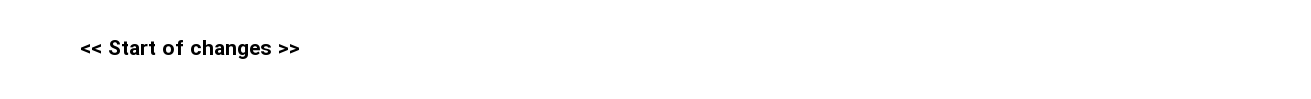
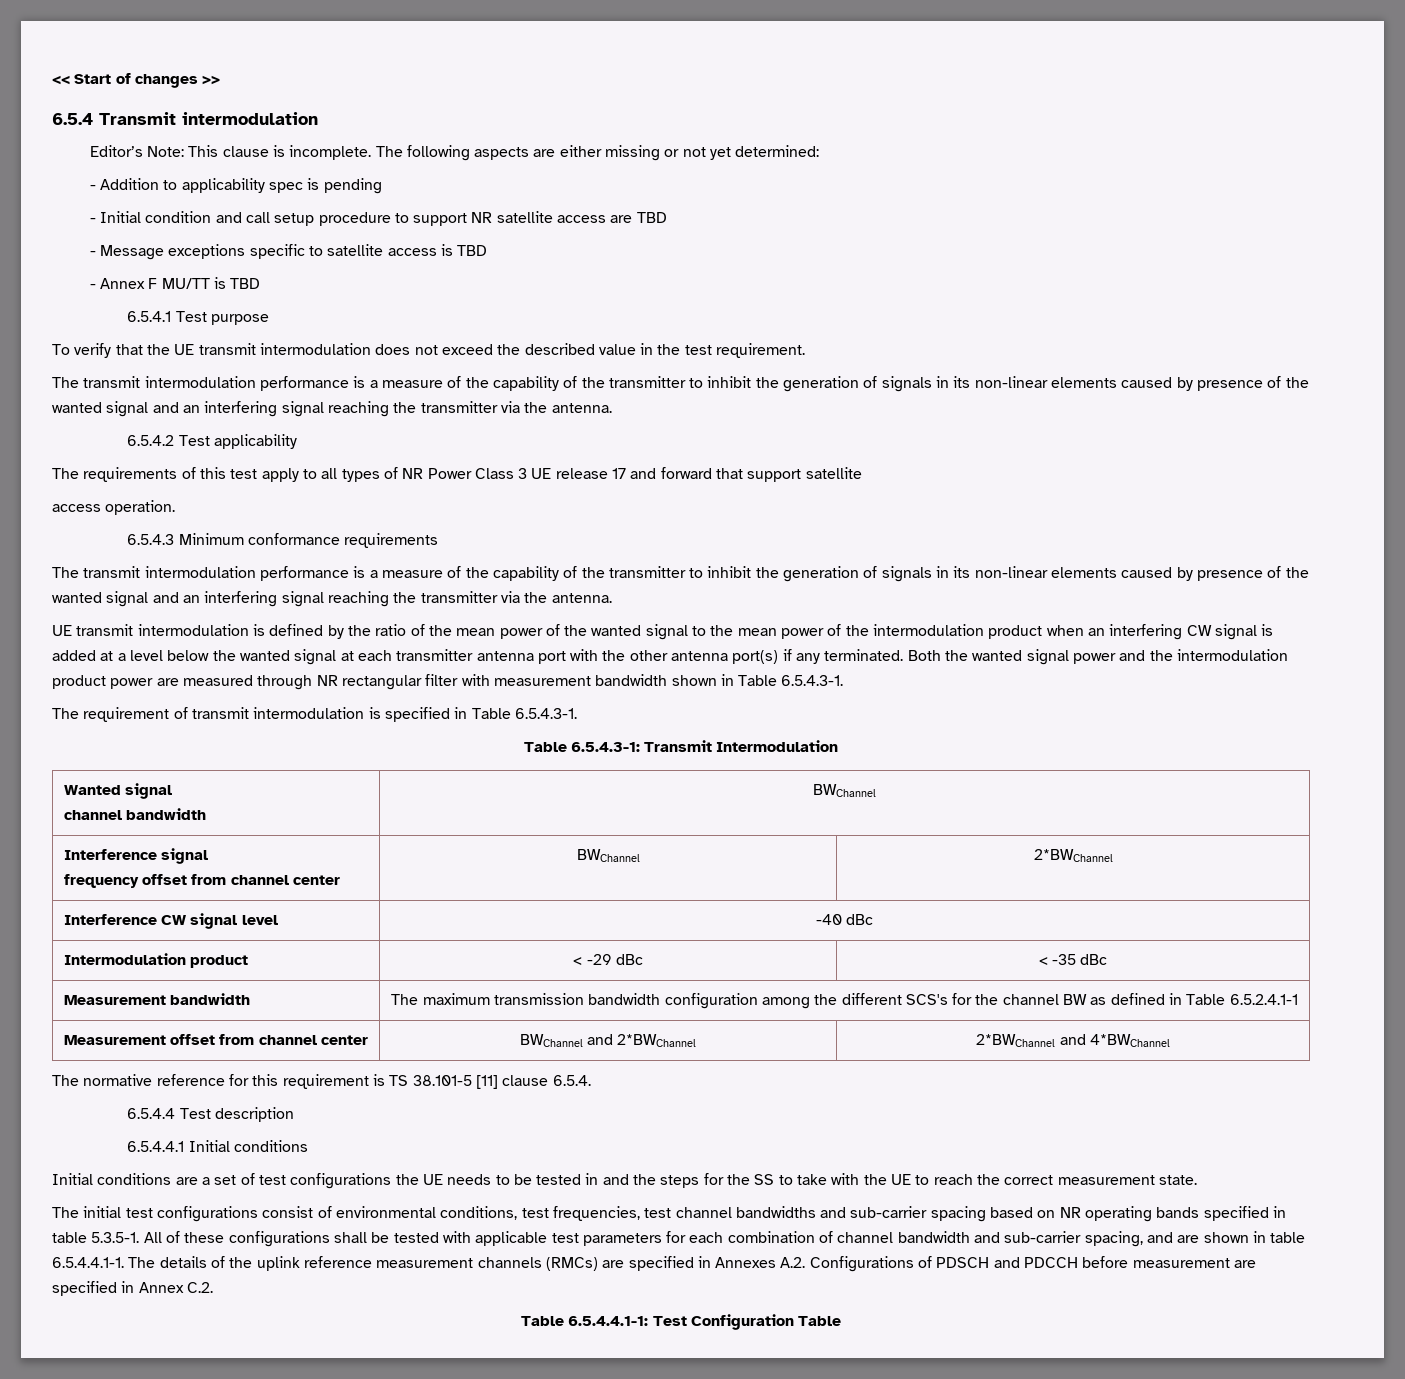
+ 6.5.4 Transmit intermodulation
+ Editor’s Note: This clause is incomplete. The following aspects are either missing or not yet determined:
+ - Addition to applicability spec is pending
+ - Initial condition and call setup procedure to support NR satellite access are TBD
+ - Message exceptions specific to satellite access is TBD
+ - Annex F MU/TT is TBD
+ 6.5.4.1 Test purpose
+ To verify that the UE transmit intermodulation does not exceed the described value in the test requirement.
+ The transmit intermodulation performance is a measure of the capability of the transmitter to inhibit the generation of signals in its non-linear elements caused by presence of the wanted signal and an interfering signal reaching the transmitter via the antenna.
+ 6.5.4.2 Test applicability
+ The requirements of this test apply to all types of NR Power Class 3 UE release 17 and forward that support satellite
+ access operation.
+ 6.5.4.3 Minimum conformance requirements
+ The transmit intermodulation performance is a measure of the capability of the transmitter to inhibit the generation of signals in its non-linear elements caused by presence of the wanted signal and an interfering signal reaching the transmitter via the antenna.
+ UE transmit intermodulation is defined by the ratio of the mean power of the wanted signal to the mean power of the intermodulation product when an interfering CW signal is added at a level below the wanted signal at each transmitter antenna port with the other antenna port(s) if any terminated. Both the wanted signal power and the intermodulation product power are measured through NR rectangular filter with measurement bandwidth shown in Table 6.5.4.3-1.
+ The requirement of transmit intermodulation is specified in Table 6.5.4.3-1.
+ Table 6.5.4.3-1: Transmit Intermodulation
+ Wanted signal
+ channel bandwidth | BWChannel
+ Interference signal
+ frequency offset from channel center | BWChannel | 2*BWChannel
+ Interference CW signal level | -40 dBc
+ Intermodulation product | < -29 dBc | < -35 dBc
+ Measurement bandwidth | The maximum transmission bandwidth configuration among the different SCS's for the channel BW as defined in Table 6.5.2.4.1-1
+ Measurement offset from channel center | BWChannel and 2*BWChannel | 2*BWChannel and 4*BWChannel
+ The normative reference for this requirement is TS 38.101-5 [11] clause 6.5.4.
+ 6.5.4.4 Test description
+ 6.5.4.4.1 Initial conditions
+ Initial conditions are a set of test configurations the UE needs to be tested in and the steps for the SS to take with the UE to reach the correct measurement state.
+ The initial test configurations consist of environmental conditions, test frequencies, test channel bandwidths and sub-carrier spacing based on NR operating bands specified in table 5.3.5-1. All of these configurations shall be tested with applicable test parameters for each combination of channel bandwidth and sub-carrier spacing, and are shown in table 6.5.4.4.1-1. The details of the uplink reference measurement channels (RMCs) are specified in Annexes A.2. Configurations of PDSCH and PDCCH before measurement are specified in Annex C.2.
+ Table 6.5.4.4.1-1: Test Configuration Table

